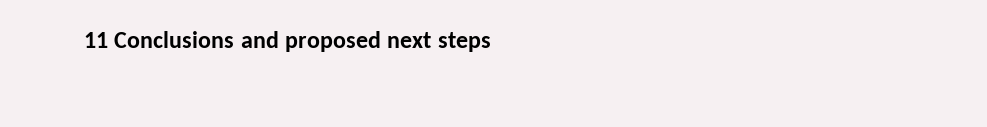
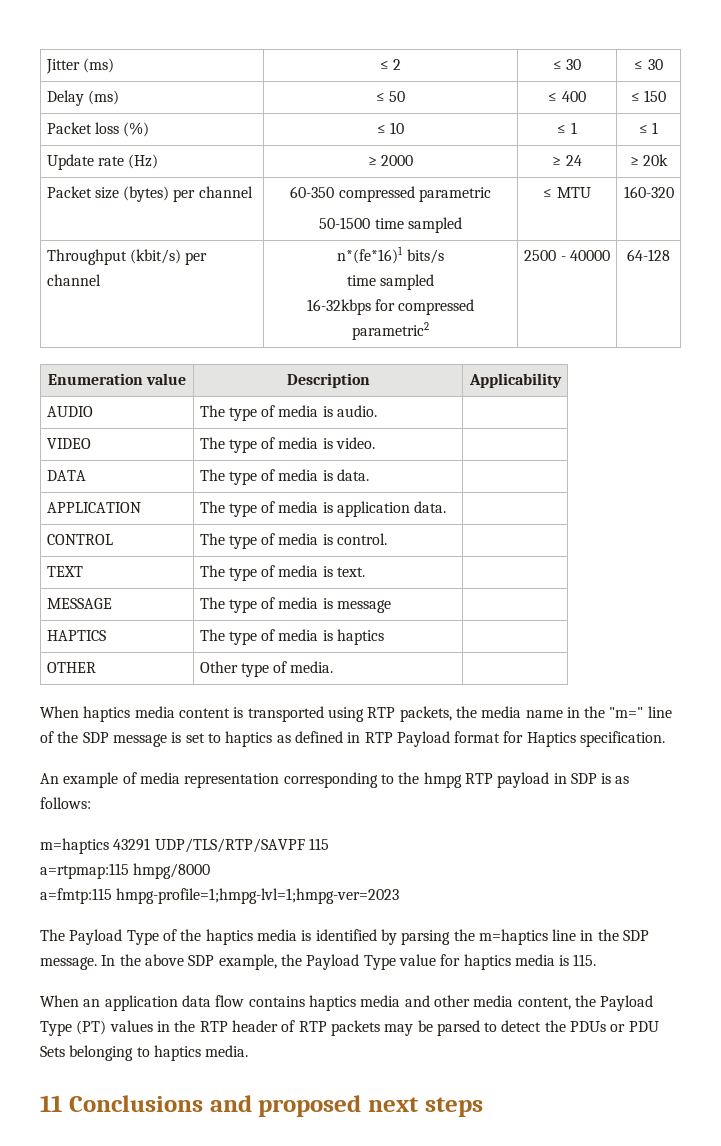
+ Jitter (ms) | ≤ 2 | ≤ 30 | ≤ 30
+ Delay (ms) | ≤ 50 | ≤ 400 | ≤ 150
+ Packet loss (%) | ≤ 10 | ≤ 1 | ≤ 1
+ Update rate (Hz) | ≥ 2000 | ≥ 24 | ≥ 20k
+ Packet size (bytes) per channel | 60-350 compressed parametric
+ 50-1500 time sampled | ≤ MTU | 160-320
+ Throughput (kbit/s) per channel | n*(fe*16)1 bits/s
+ time sampled
+ 16-32kbps for compressed parametric2 | 2500 - 40000 | 64-128
+ Enumeration value | Description | Applicability
+ AUDIO | The type of media is audio. |
+ VIDEO | The type of media is video. |
+ DATA | The type of media is data. |
+ APPLICATION | The type of media is application data. |
+ CONTROL | The type of media is control. |
+ TEXT | The type of media is text. |
+ MESSAGE | The type of media is message |
+ HAPTICS | The type of media is haptics |
+ OTHER | Other type of media. |
+ When haptics media content is transported using RTP packets, the media name in the "m=" line of the SDP message is set to haptics as defined in RTP Payload format for Haptics specification.
+ An example of media representation corresponding to the hmpg RTP payload in SDP is as follows:
+ m=haptics 43291 UDP/TLS/RTP/SAVPF 115
+ a=rtpmap:115 hmpg/8000
+ a=fmtp:115 hmpg-profile=1;hmpg-lvl=1;hmpg-ver=2023
+ The Payload Type of the haptics media is identified by parsing the m=haptics line in the SDP message. In the above SDP example, the Payload Type value for haptics media is 115.
+ When an application data flow contains haptics media and other media content, the Payload Type (PT) values in the RTP header of RTP packets may be parsed to detect the PDUs or PDU Sets belonging to haptics media.

